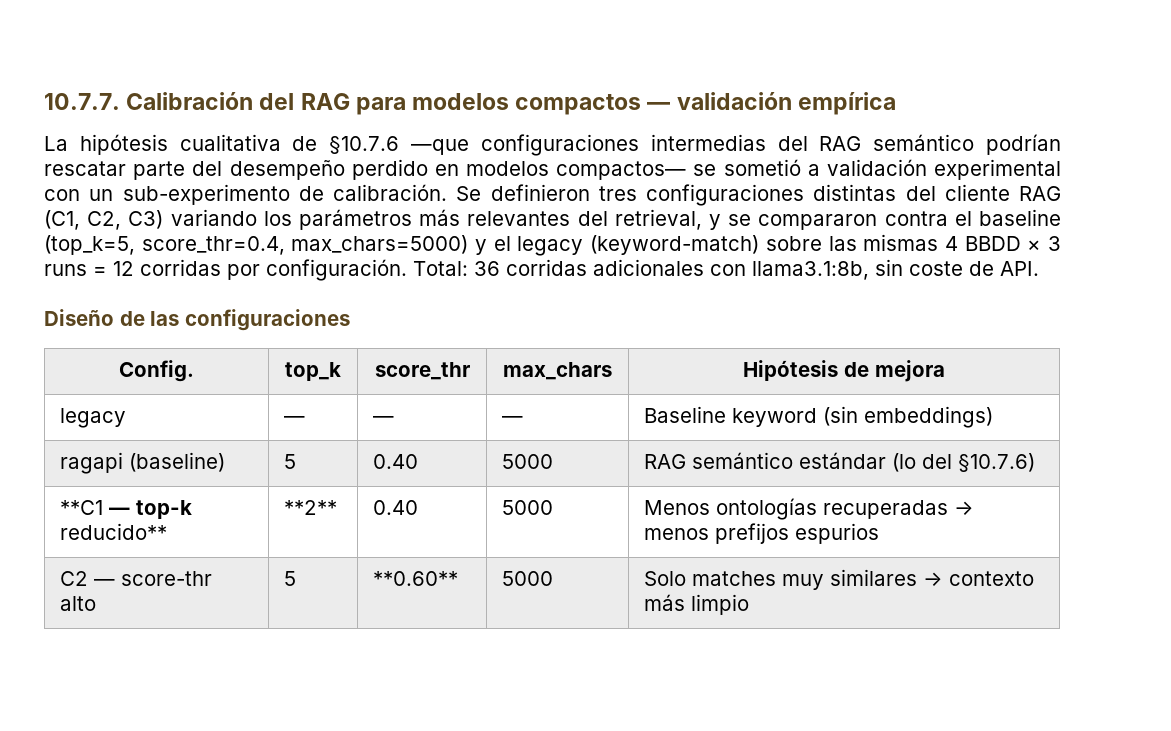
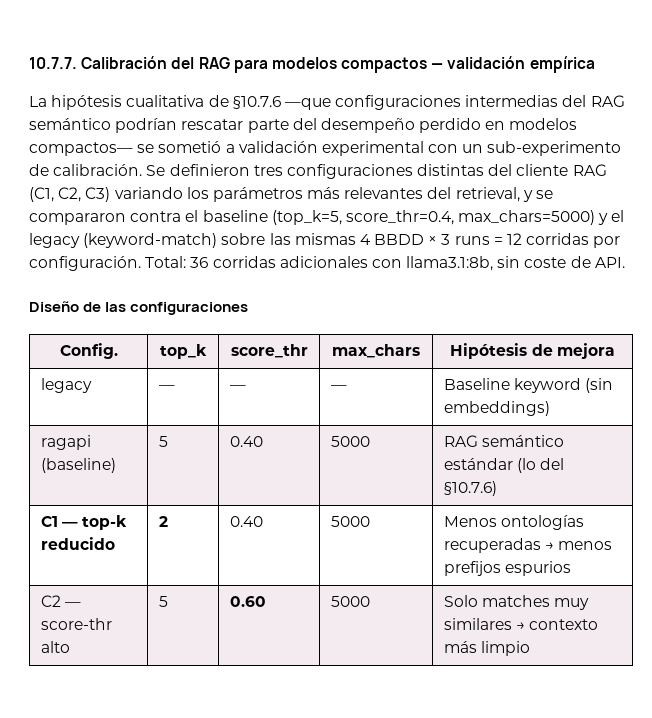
- **C1 — top-k reducido** | **2** | 0.40 | 5000 | Menos ontologías recuperadas → menos prefijos espurios
+ C1 — top-k reducido | 2 | 0.40 | 5000 | Menos ontologías recuperadas → menos prefijos espurios
- C2 — score-thr alto | 5 | **0.60** | 5000 | Solo matches muy similares → contexto más limpio
+ C2 — score-thr alto | 5 | 0.60 | 5000 | Solo matches muy similares → contexto más limpio

